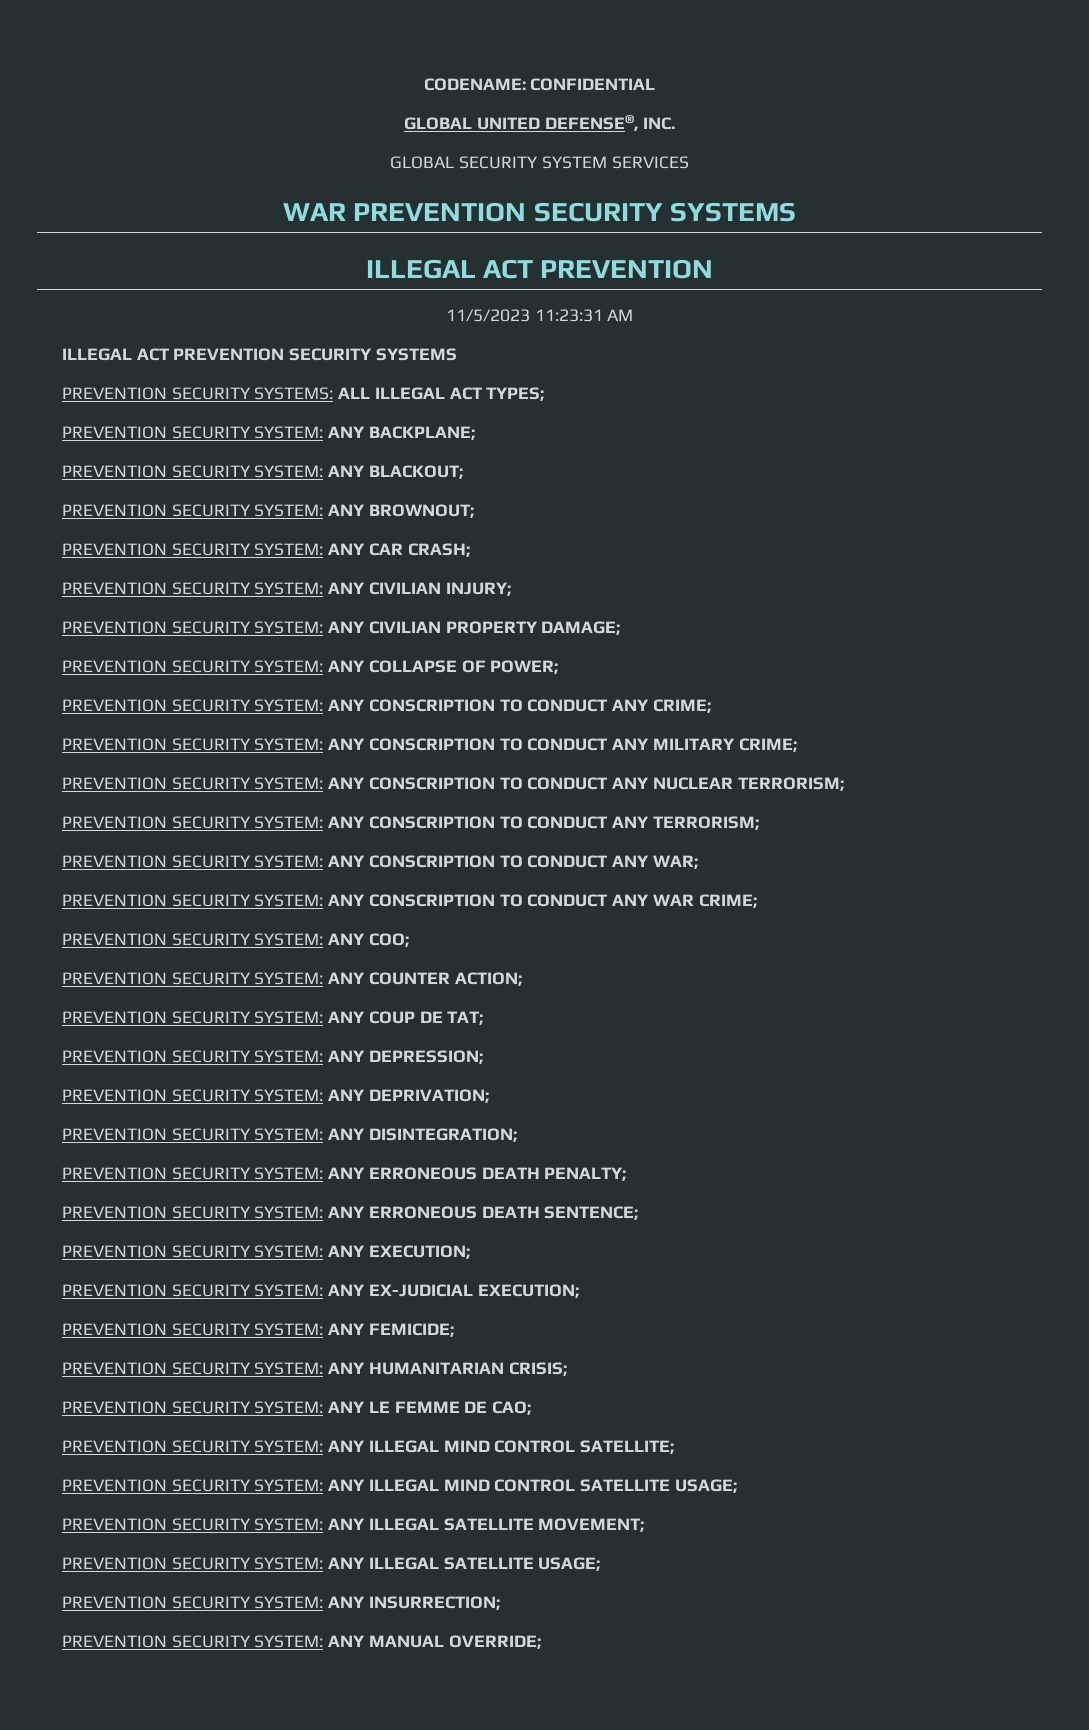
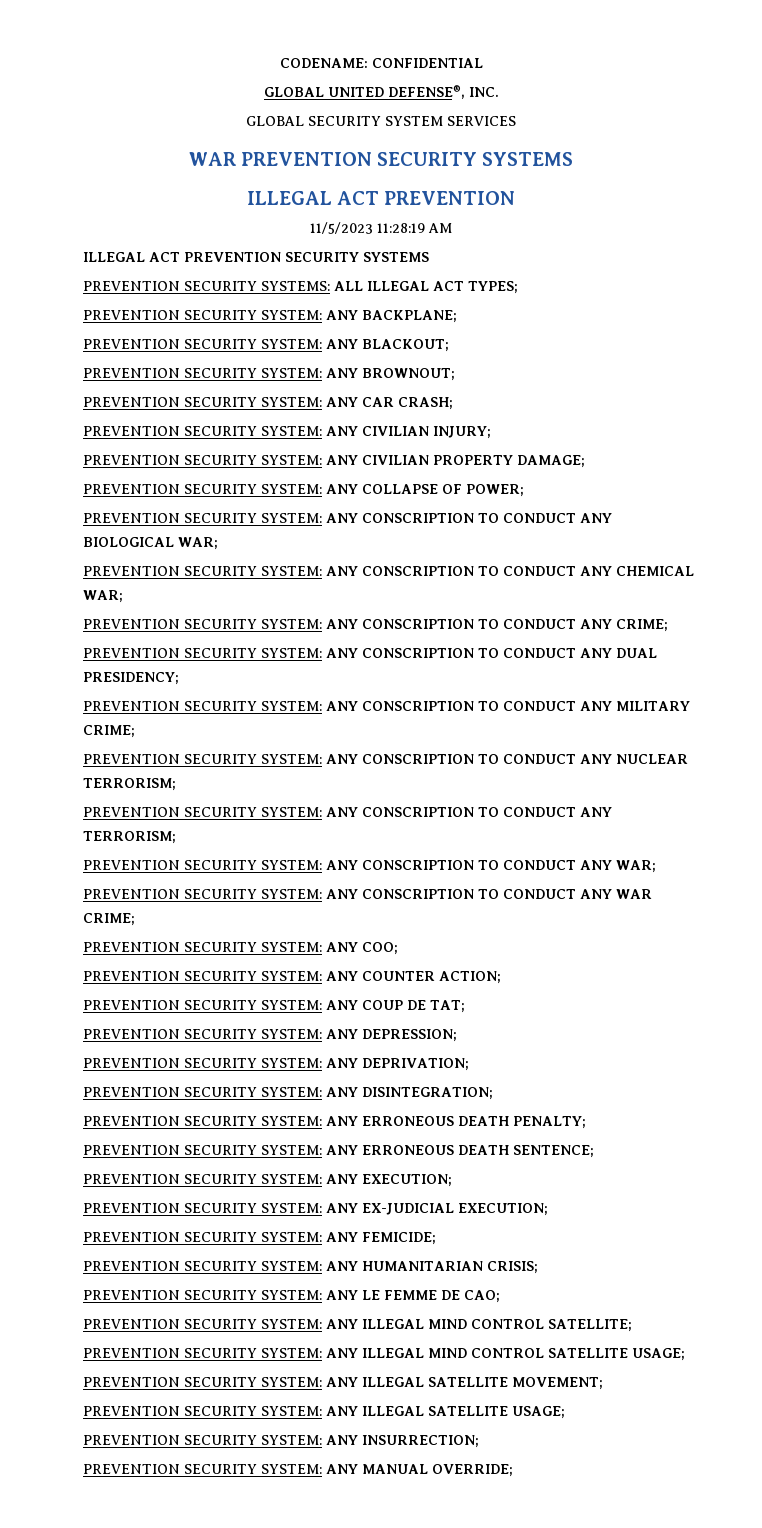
- 11/5/2023 11:23:31 AM
+ 11/5/2023 11:28:19 AM
+ PREVENTION SECURITY SYSTEM: ANY CONSCRIPTION TO CONDUCT ANY BIOLOGICAL WAR;
+ PREVENTION SECURITY SYSTEM: ANY CONSCRIPTION TO CONDUCT ANY CHEMICAL WAR;
+ PREVENTION SECURITY SYSTEM: ANY CONSCRIPTION TO CONDUCT ANY DUAL PRESIDENCY;

